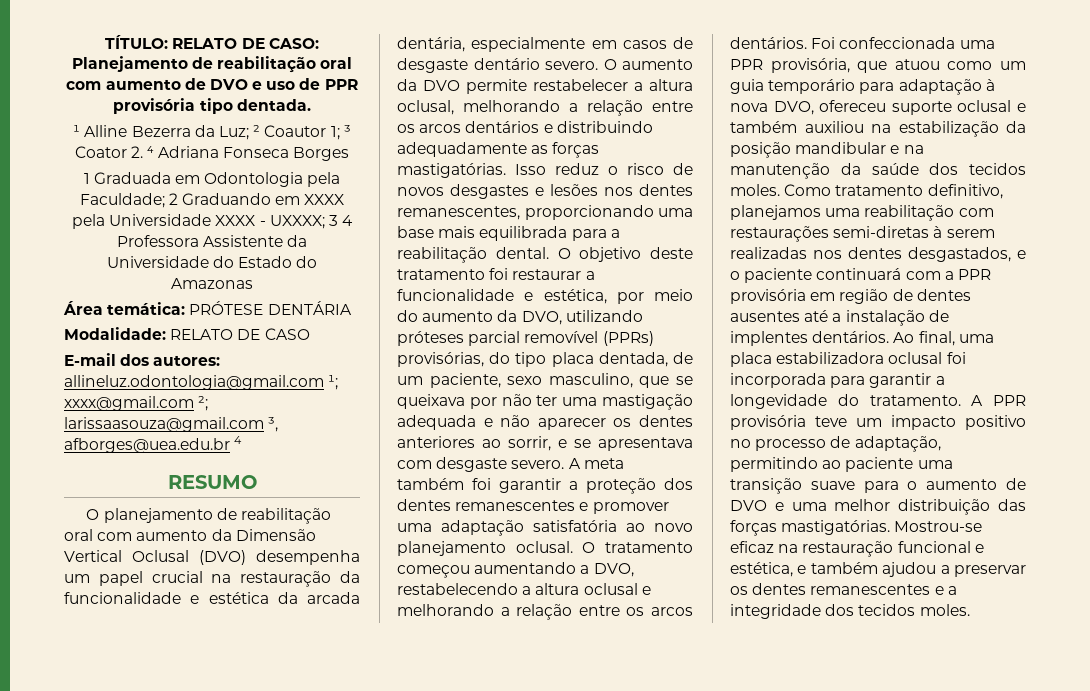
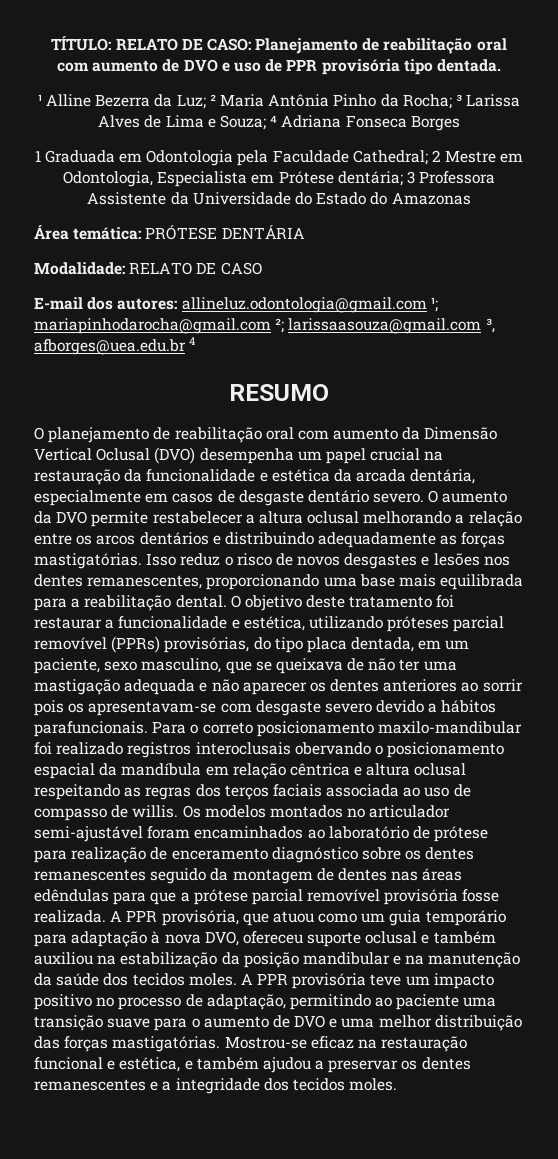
- ¹ Alline Bezerra da Luz; ² Coautor 1; ³ Coator 2. ⁴ Adriana Fonseca Borges
+ ¹ Alline Bezerra da Luz; ² Maria Antônia Pinho da Rocha; ³ Larissa Alves de Lima e Souza; ⁴ Adriana Fonseca Borges
- 1 Graduada em Odontologia pela Faculdade; 2 Graduando em XXXX pela Universidade XXXX - UXXXX; 3 4 Professora Assistente da Universidade do Estado do Amazonas
+ 1 Graduada em Odontologia pela Faculdade Cathedral; 2 Mestre em Odontologia, Especialista em Prótese dentária; 3 Professora Assistente da Universidade do Estado do Amazonas
- E-mail dos autores: allineluz.odontologia@gmail.com ¹; xxxx@gmail.com ²; larissaasouza@gmail.com ³, afborges@uea.edu.br 4
+ E-mail dos autores: allineluz.odontologia@gmail.com ¹; mariapinhodarocha@gmail.com ²; larissaasouza@gmail.com ³, afborges@uea.edu.br 4
- O aumento da DVO permite restabelecer a altura oclusal, melhorando a relação entre os arcos dentários e distribuindo adequadamente as forças mastigatórias.
+ O aumento da DVO permite restabelecer a altura oclusal melhorando a relação entre os arcos dentários e distribuindo adequadamente as forças mastigatórias.
- O objetivo deste tratamento foi restaurar a funcionalidade e estética, por meio do aumento da DVO, utilizando próteses parcial removível (PPRs) provisórias, do tipo placa dentada, de um paciente, sexo masculino, que se queixava por não ter uma mastigação adequada e não aparecer os dentes anteriores ao sorrir, e se apresentava com desgaste severo. A meta também foi garantir a proteção dos dentes remanescentes e promover uma adaptação satisfatória ao novo planejamento oclusal. O tratamento começou aumentando a DVO, restabelecendo a altura oclusal e melhorando a relação entre os arcos dentários. Foi confeccionada uma PPR provisória, que atuou como um guia temporário para adaptação à nova DVO, ofereceu suporte oclusal e também auxiliou na estabilização da posição mandibular e na manutenção da saúde dos tecidos moles.
+ O objetivo deste tratamento foi restaurar a funcionalidade e estética, utilizando próteses parcial removível (PPRs) provisórias, do tipo placa dentada, em um paciente, sexo masculino, que se queixava de não ter uma mastigação adequada e não aparecer os dentes anteriores ao sorrir pois os apresentavam-se com desgaste severo devido a hábitos parafuncionais. Para o correto posicionamento maxilo-mandibular foi realizado registros interoclusais obervando o posicionamento espacial da mandíbula em relação cêntrica e altura oclusal respeitando as regras dos terços faciais associada ao uso de compasso de willis. Os modelos montados no articulador semi-ajustável foram encaminhados ao laboratório de prótese para realização de enceramento diagnóstico sobre os dentes remanescentes seguido da montagem de dentes nas áreas edêndulas para que a prótese parcial removível provisória fosse realizada. A PPR provisória, que atuou como um guia temporário para adaptação à nova DVO, ofereceu suporte oclusal e também auxiliou na estabilização da posição mandibular e na manutenção da saúde dos tecidos moles.
- Como tratamento definitivo, planejamos uma reabilitação com restaurações semi-diretas à serem realizadas nos dentes desgastados, e o paciente continuará com a PPR provisória em região de dentes ausentes até a instalação de implentes dentários. Ao final, uma placa estabilizadora oclusal foi incorporada para garantir a longevidade do tratamento.

